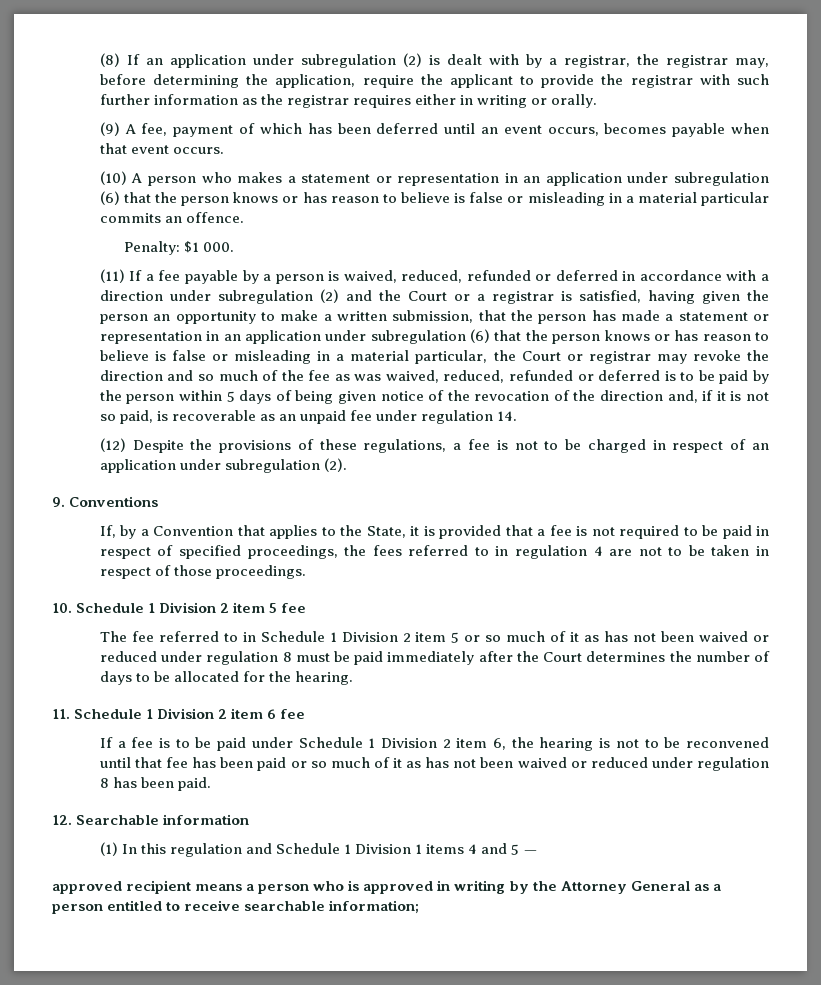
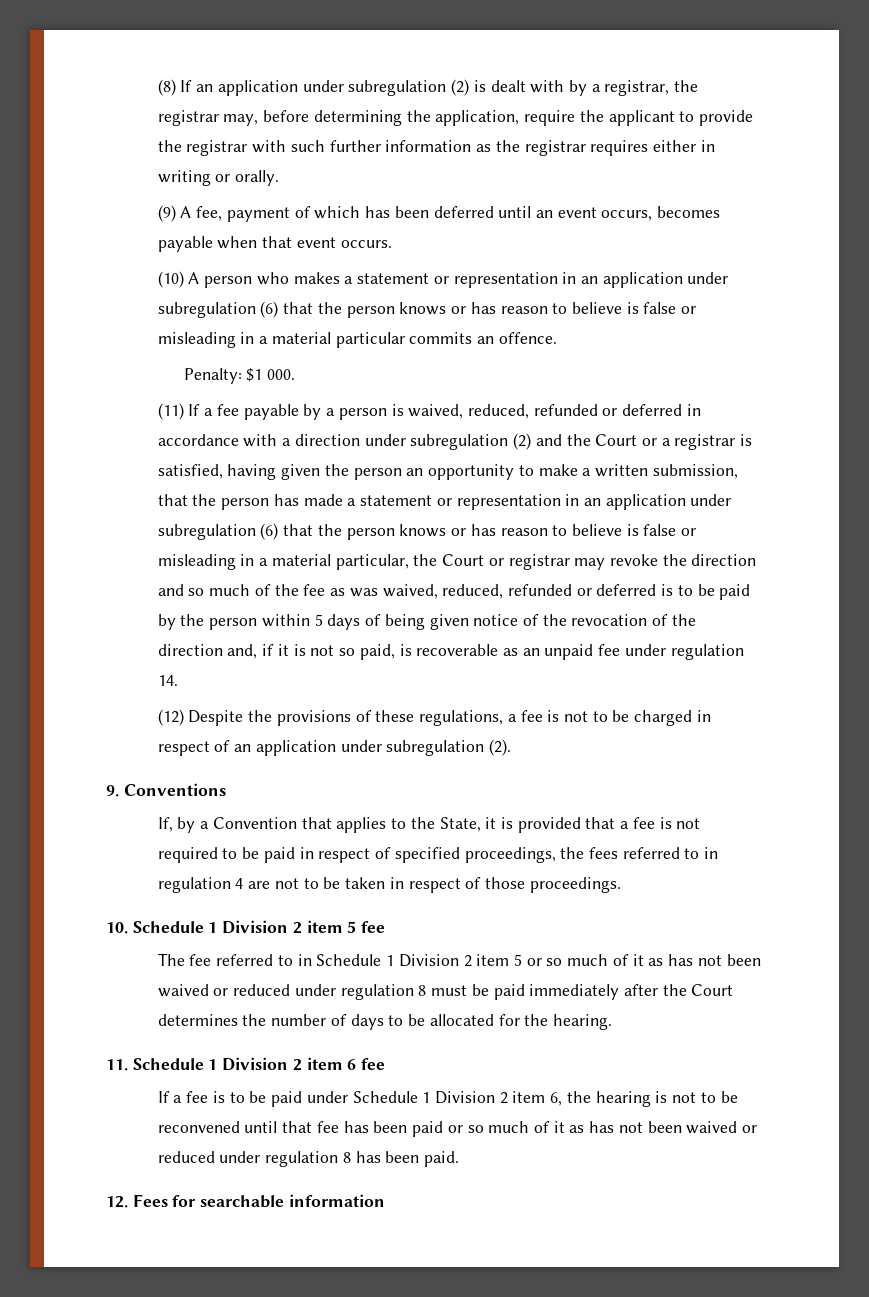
- 12. Searchable information
- (1) In this regulation and Schedule 1 Division 1 items 4 and 5 —
- approved recipient means a person who is approved in writing by the Attorney General as a person entitled to receive searchable information;
+ 12. Fees for searchable information

